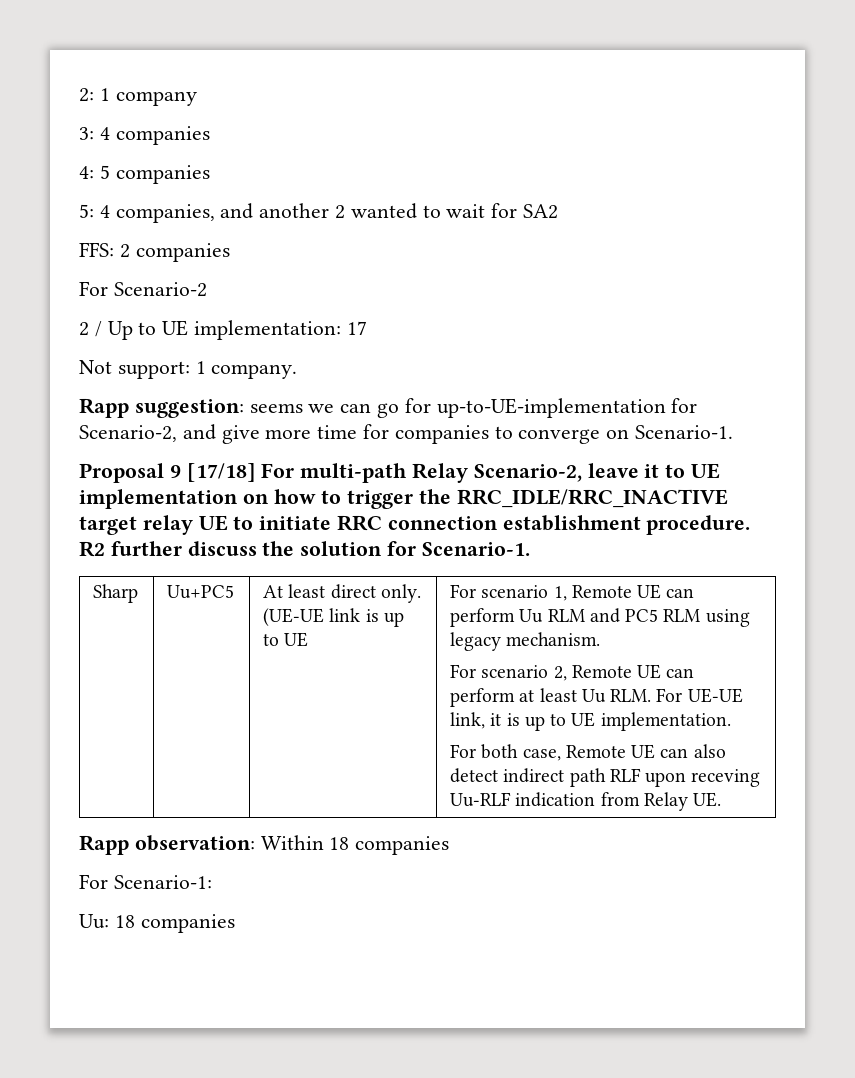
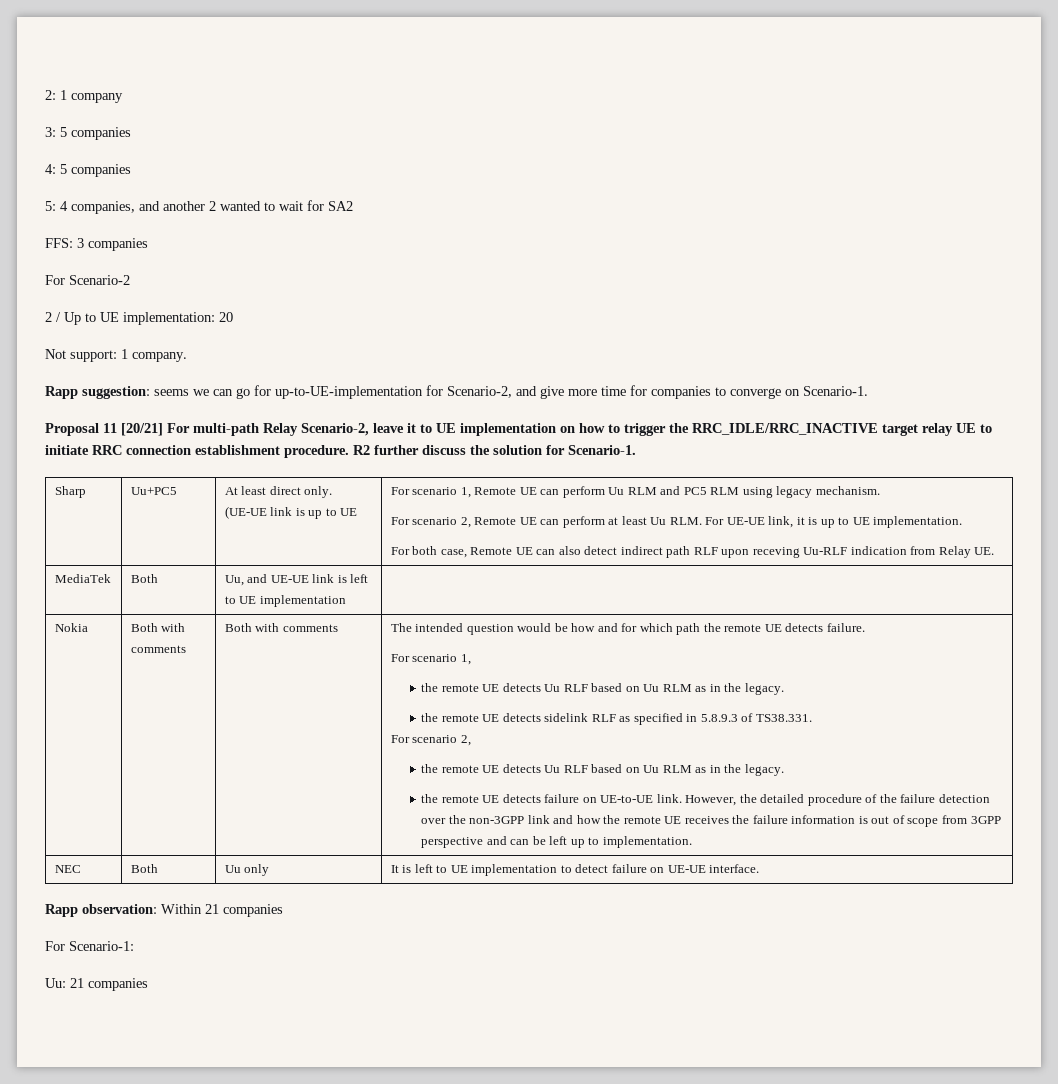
- 3: 4 companies
+ 3: 5 companies
- FFS: 2 companies
+ FFS: 3 companies
- 2 / Up to UE implementation: 17
+ 2 / Up to UE implementation: 20
- Proposal 9 [17/18] For multi-path Relay Scenario-2, leave it to UE implementation on how to trigger the RRC_IDLE/RRC_INACTIVE target relay UE to initiate RRC connection establishment procedure.
+ Proposal 11 [20/21] For multi-path Relay Scenario-2, leave it to UE implementation on how to trigger the RRC_IDLE/RRC_INACTIVE target relay UE to initiate RRC connection establishment procedure.
+ MediaTek | Both | Uu, and UE-UE link is left to UE implementation |
+ Nokia | Both with comments | Both with comments | The intended question would be how and for which path the remote UE detects failure.
+ For scenario 1,
+ the remote UE detects Uu RLF based on Uu RLM as in the legacy.
+ the remote UE detects sidelink RLF as specified in 5.8.9.3 of TS38.331.
+ For scenario 2,
+ the remote UE detects Uu RLF based on Uu RLM as in the legacy.
+ the remote UE detects failure on UE-to-UE link. However, the detailed procedure of the failure detection over the non-3GPP link and how the remote UE receives the failure information is out of scope from 3GPP perspective and can be left up to implementation.
+ NEC | Both | Uu only | It is left to UE implementation to detect failure on UE-UE interface.
- Rapp observation: Within 18 companies
+ Rapp observation: Within 21 companies
- Uu: 18 companies
+ Uu: 21 companies

